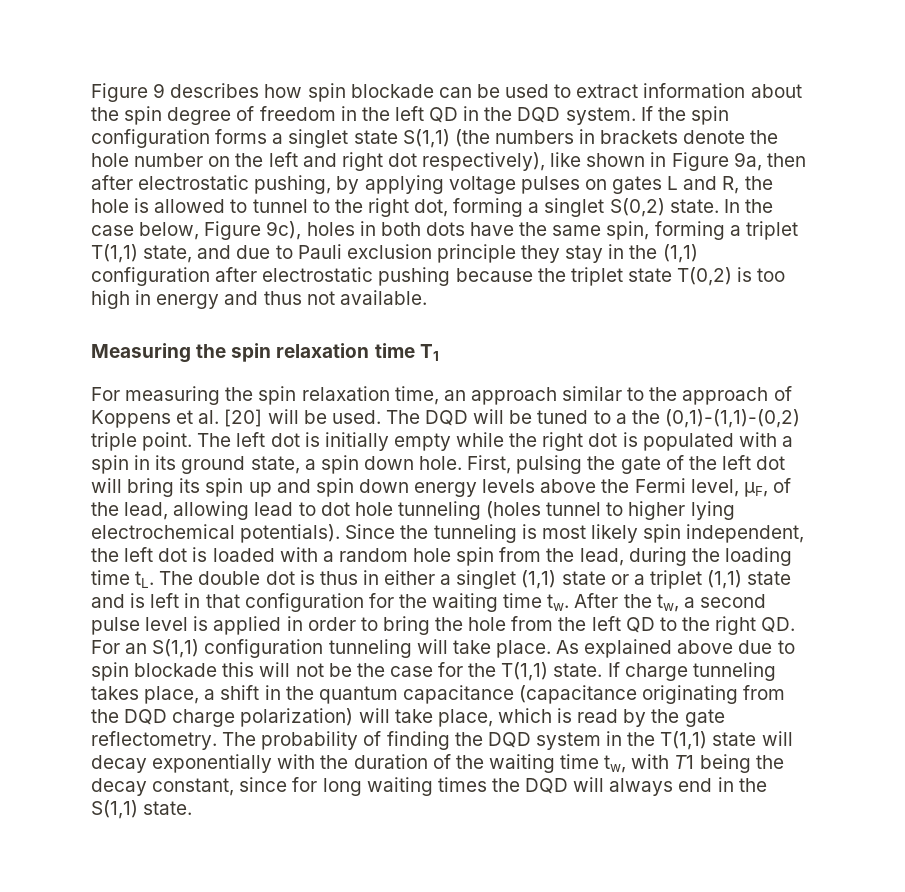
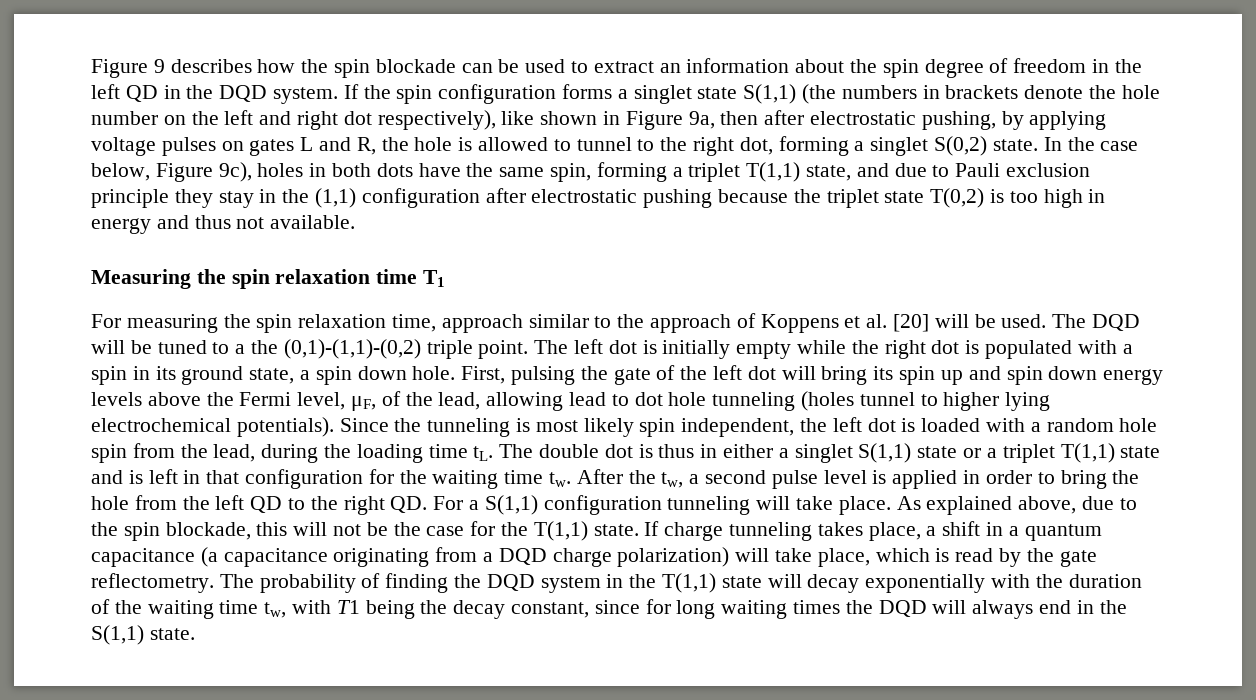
- Figure 9 describes how spin blockade can be used to extract information about the spin degree of freedom in the left QD in the DQD system.
+ Figure 9 describes how the spin blockade can be used to extract an information about the spin degree of freedom in the left QD in the DQD system.
- For measuring the spin relaxation time, an approach similar to the approach of Koppens et al. [20] will be used.
+ For measuring the spin relaxation time, approach similar to the approach of Koppens et al. [20] will be used.
- The double dot is thus in either a singlet (1,1) state or a triplet (1,1) state and is left in that configuration for the waiting time tw.
+ The double dot is thus in either a singlet S(1,1) state or a triplet T(1,1) state and is left in that configuration for the waiting time tw.
- After the tw, a second pulse level is applied in order to bring the hole from the left QD to the right QD. For an S(1,1) configuration tunneling will take place.
+ After the tw, a second pulse level is applied in order to bring the hole from the left QD to the right QD. For a S(1,1) configuration tunneling will take place.
- As explained above due to spin blockade this will not be the case for the T(1,1) state.
+ As explained above, due to the spin blockade, this will not be the case for the T(1,1) state.
- If charge tunneling takes place, a shift in the quantum capacitance (capacitance originating from the DQD charge polarization) will take place, which is read by the gate reflectometry.
+ If charge tunneling takes place, a shift in a quantum capacitance (a capacitance originating from a DQD charge polarization) will take place, which is read by the gate reflectometry.

